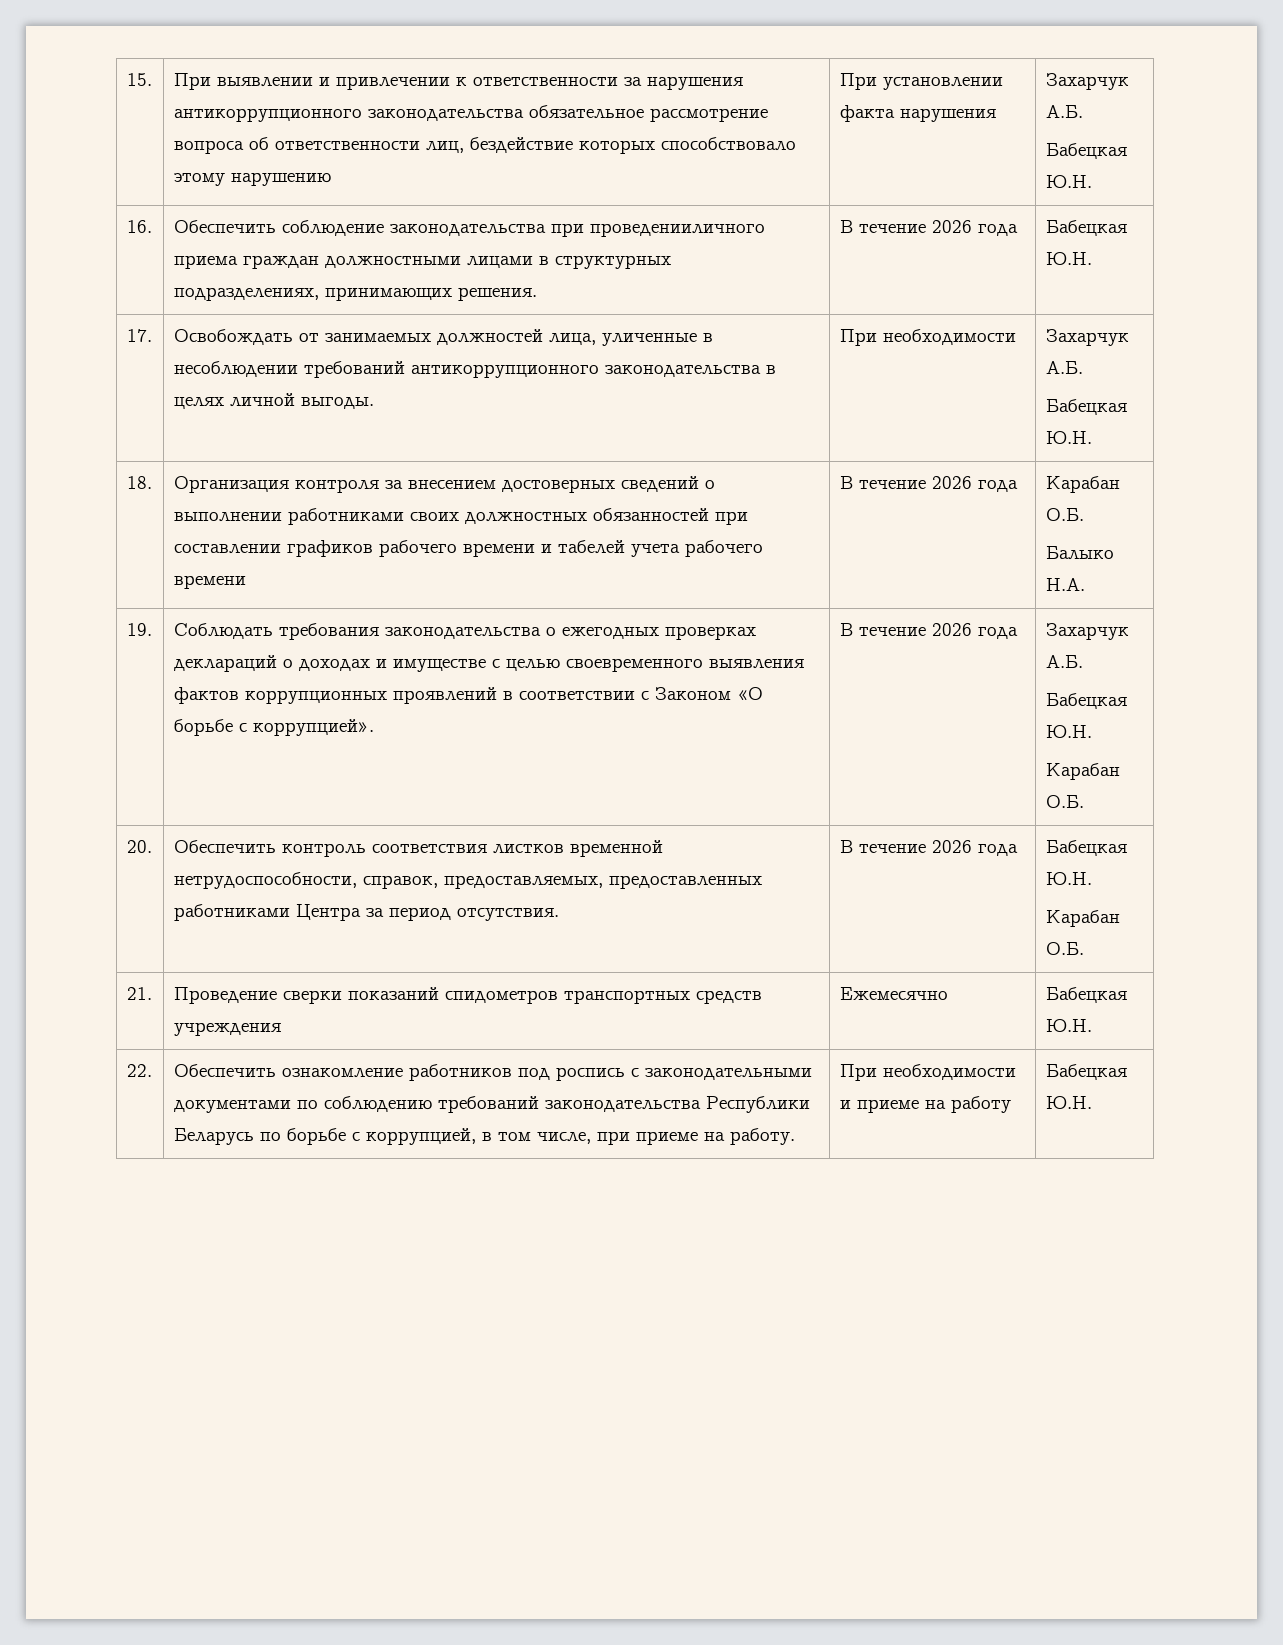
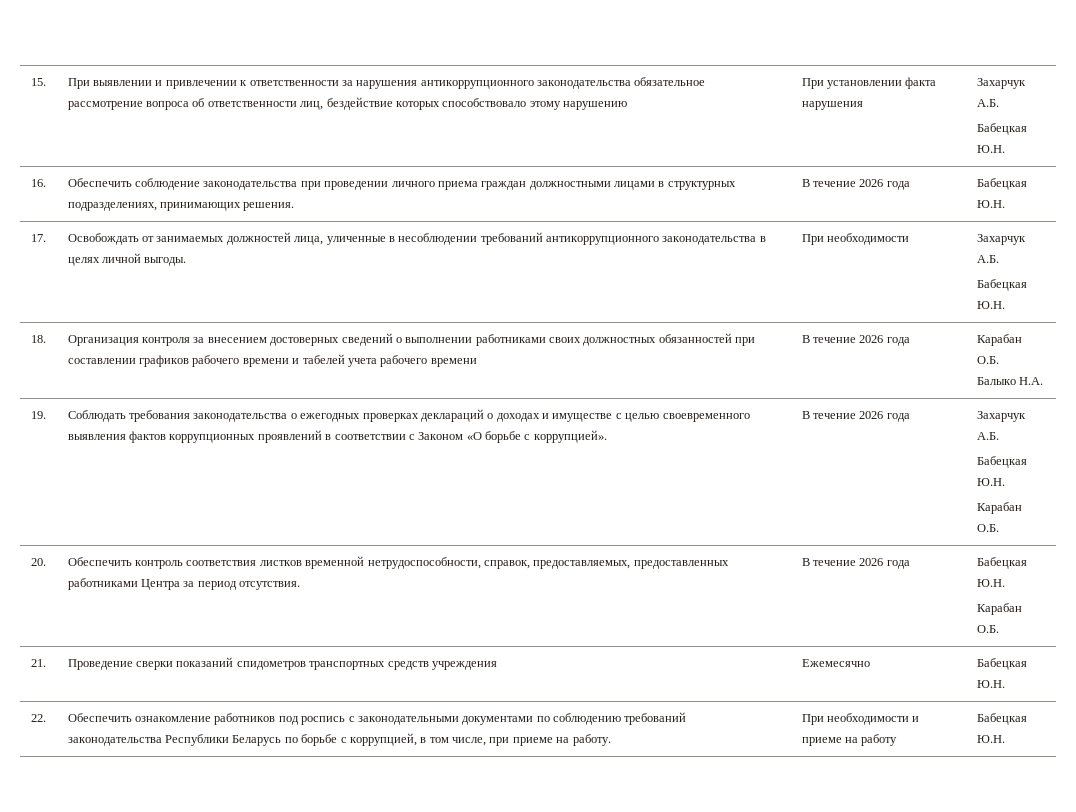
- 16. | Обеспечить соблюдение законодательства при проведенииличного приема граждан должностными лицами в структурных подразделениях, принимающих решения. | В течение 2026 года | Бабецкая Ю.Н.
+ 16. | Обеспечить соблюдение законодательства при проведении личного приема граждан должностными лицами в структурных подразделениях, принимающих решения. | В течение 2026 года | Бабецкая Ю.Н.

